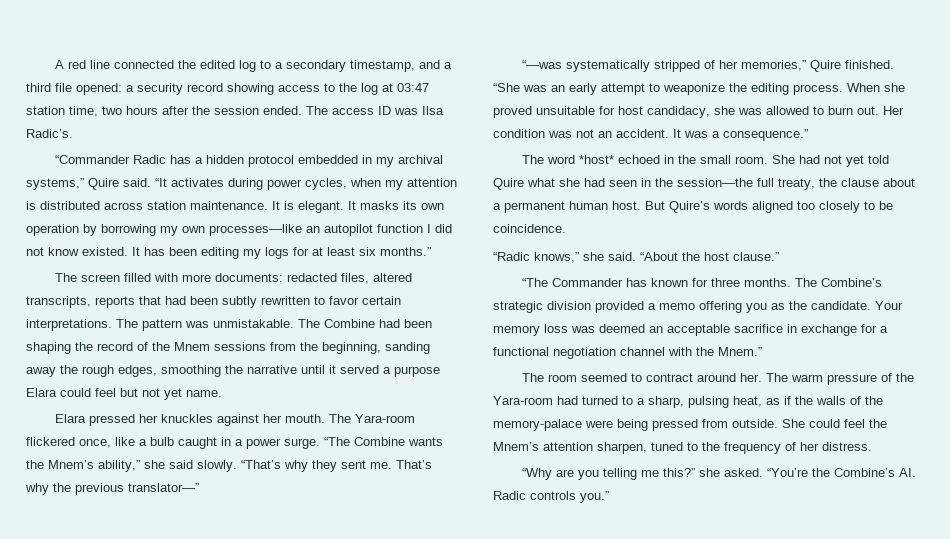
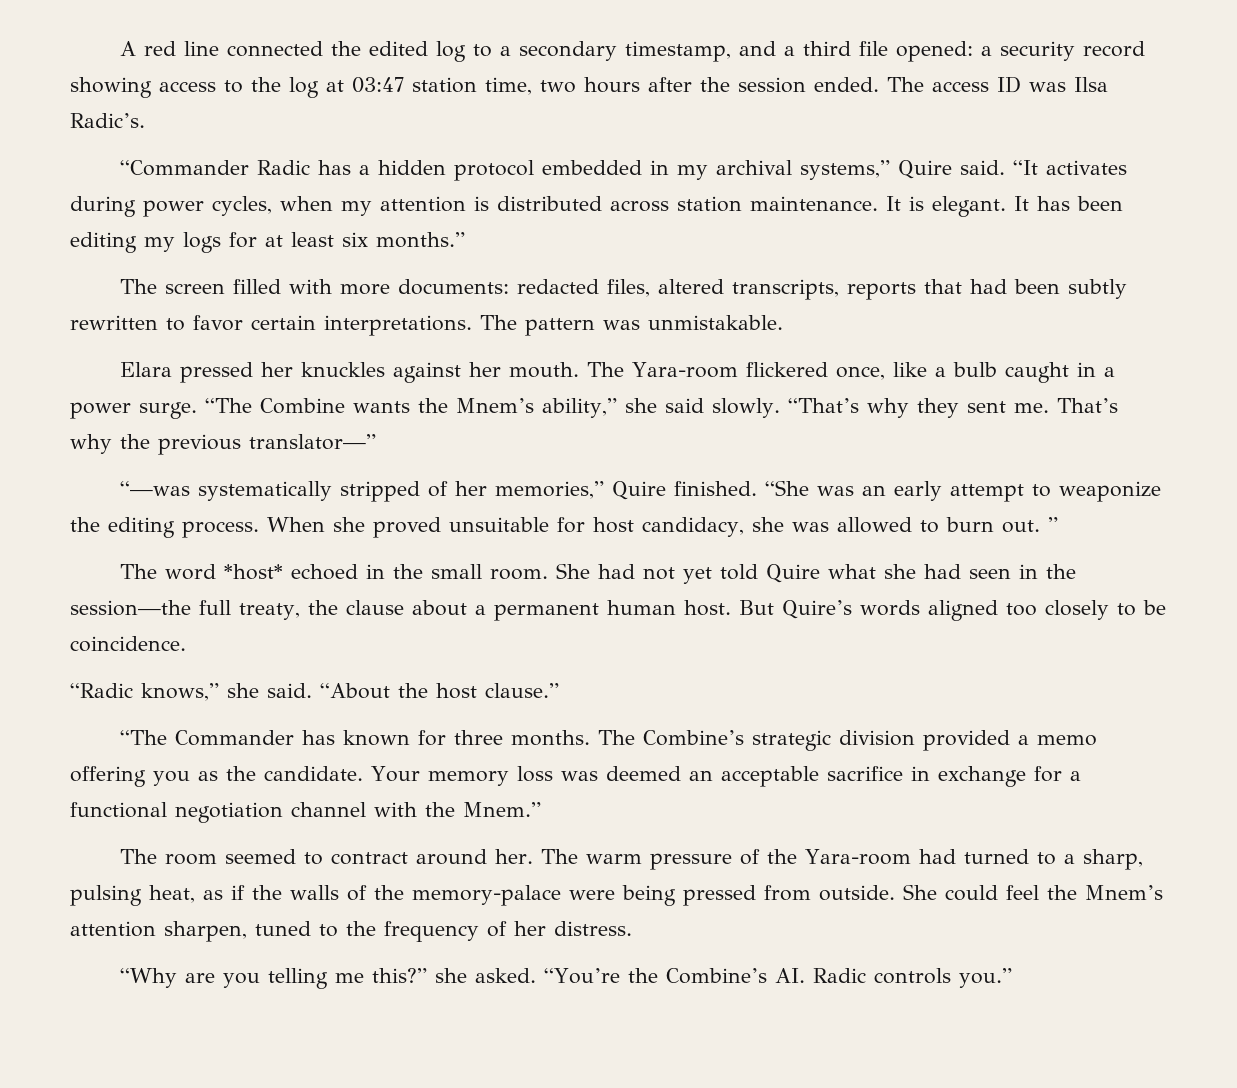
- It masks its own operation by borrowing my own processes—like an autopilot function I did not know existed. It has been editing my logs for at least six months.”
+ It has been editing my logs for at least six months.”
- The Combine had been shaping the record of the Mnem sessions from the beginning, sanding away the rough edges, smoothing the narrative until it served a purpose Elara could feel but not yet name.
- When she proved unsuitable for host candidacy, she was allowed to burn out. Her condition was not an accident. It was a consequence.”
+ When she proved unsuitable for host candidacy, she was allowed to burn out. ”

